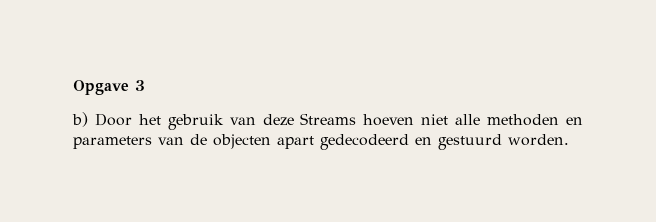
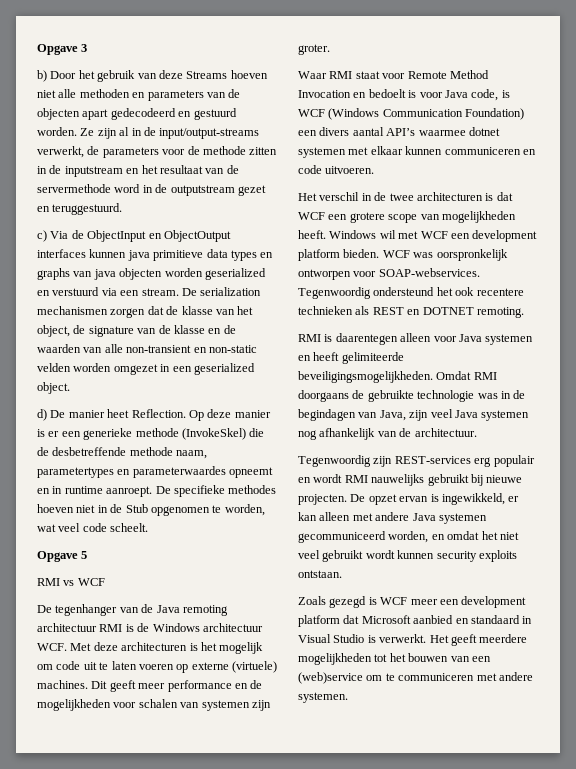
+ Ze zijn al in de input/output-streams verwerkt, de parameters voor de methode zitten in de inputstream en het resultaat van de servermethode word in de outputstream gezet en teruggestuurd.
+ c) Via de ObjectInput en ObjectOutput interfaces kunnen java primitieve data types en graphs van java objecten worden geserialized en verstuurd via een stream. De serialization mechanismen zorgen dat de klasse van het object, de signature van de klasse en de waarden van alle non-transient en non-static velden worden omgezet in een geserialized object.
+ d) De manier heet Reflection. Op deze manier is er een generieke methode (InvokeSkel) die de desbetreffende methode naam, parametertypes en parameterwaardes opneemt en in runtime aanroept. De specifieke methodes hoeven niet in de Stub opgenomen te worden, wat veel code scheelt.
+ Opgave 5
+ RMI vs WCF
+ De tegenhanger van de Java remoting architectuur RMI is de Windows architectuur WCF. Met deze architecturen is het mogelijk om code uit te laten voeren op externe (virtuele) machines. Dit geeft meer performance en de mogelijkheden voor schalen van systemen zijn groter.
+ Waar RMI staat voor Remote Method Invocation en bedoelt is voor Java code, is WCF (Windows Communication Foundation) een divers aantal API’s waarmee dotnet systemen met elkaar kunnen communiceren en code uitvoeren.
+ Het verschil in de twee architecturen is dat WCF een grotere scope van mogelijkheden heeft. Windows wil met WCF een development platform bieden. WCF was oorspronkelijk ontworpen voor SOAP-webservices. Tegenwoordig ondersteund het ook recentere technieken als REST en DOTNET remoting.
+ RMI is daarentegen alleen voor Java systemen en heeft gelimiteerde beveiligingsmogelijkheden. Omdat RMI doorgaans de gebruikte technologie was in de begindagen van Java, zijn veel Java systemen nog afhankelijk van de architectuur.
+ Tegenwoordig zijn REST-services erg populair en wordt RMI nauwelijks gebruikt bij nieuwe projecten. De opzet ervan is ingewikkeld, er kan alleen met andere Java systemen gecommuniceerd worden, en omdat het niet veel gebruikt wordt kunnen security exploits ontstaan.
+ Zoals gezegd is WCF meer een development platform dat Microsoft aanbied en standaard in Visual Studio is verwerkt. Het geeft meerdere mogelijkheden tot het bouwen van een (web)service om te communiceren met andere systemen.

